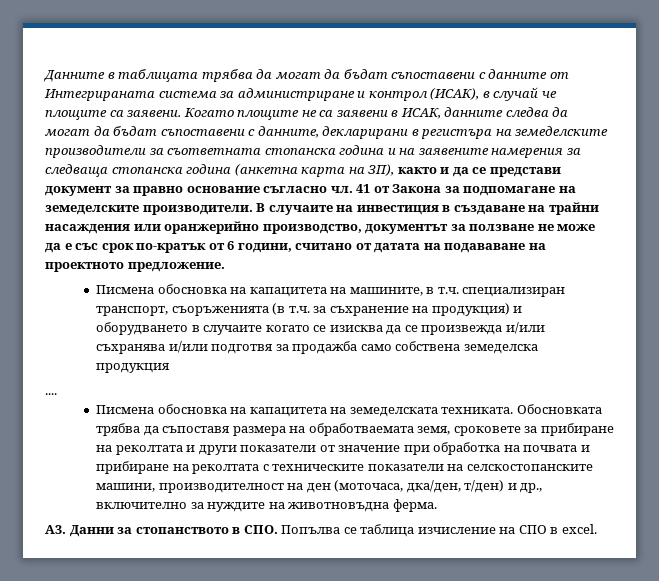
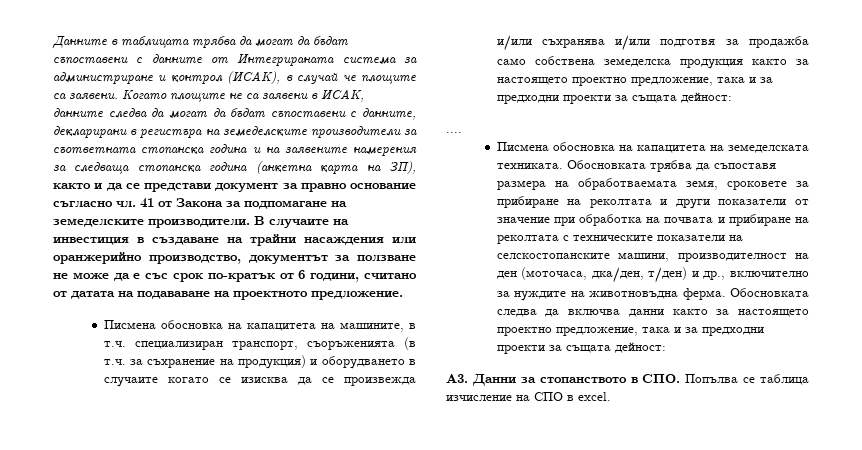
- Писмена обосновка на капацитета на машините, в т.ч. специализиран транспорт, съоръженията (в т.ч. за съхранение на продукция) и оборудването в случаите когато се изисква да се произвежда и/или съхранява и/или подготвя за продажба само собствена земеделска продукция
+ Писмена обосновка на капацитета на машините, в т.ч. специализиран транспорт, съоръженията (в т.ч. за съхранение на продукция) и оборудването в случаите когато се изисква да се произвежда и/или съхранява и/или подготвя за продажба само собствена земеделска продукция както за настоящето проектно предложение, така и за предходни проекти за същата дейност:
+ Обосновката следва да включва данни както за настоящето проектно предложение, така и за предходни проекти за същата дейност:

